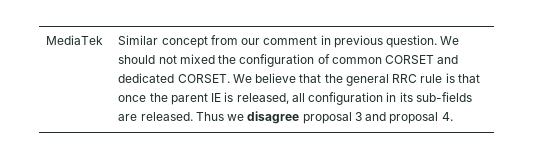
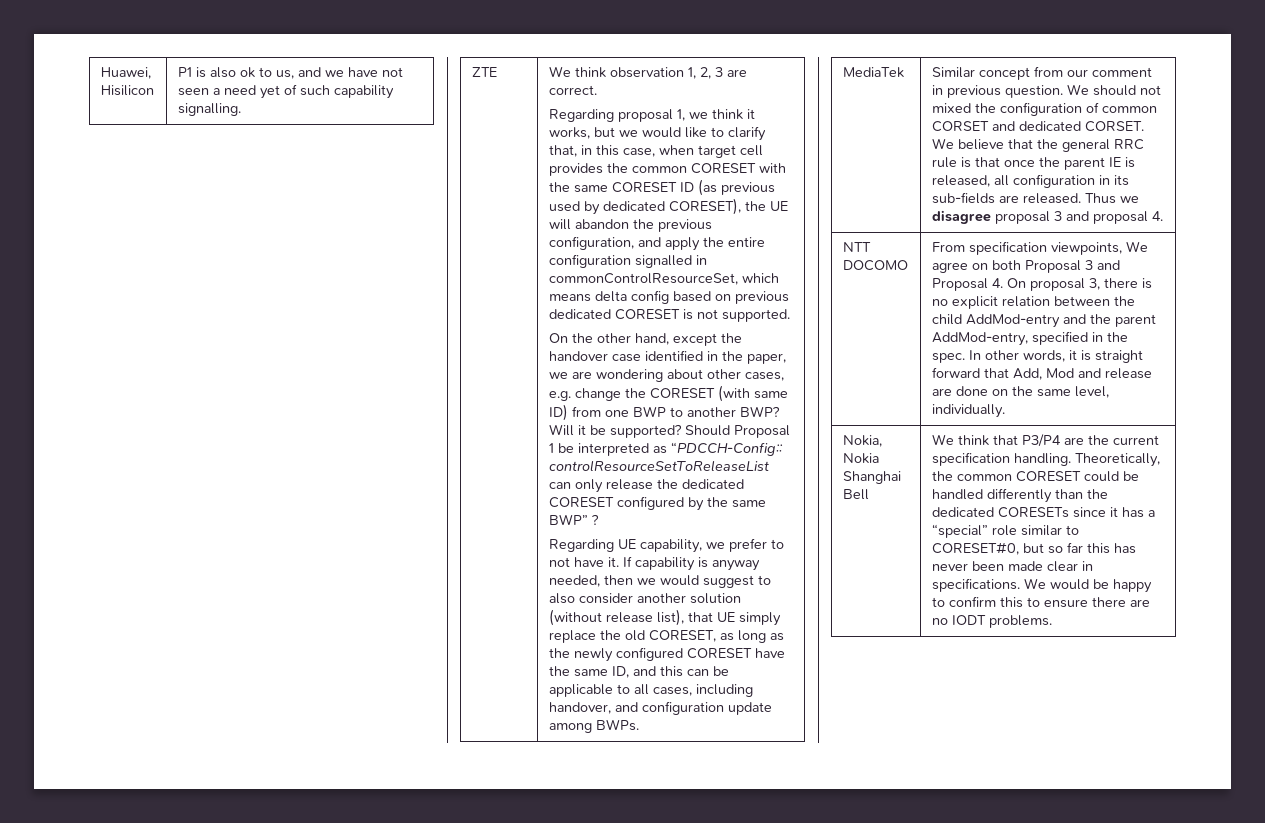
+ Huawei, Hisilicon | P1 is also ok to us, and we have not seen a need yet of such capability signalling.
+ ZTE | We think observation 1, 2, 3 are correct.
+ Regarding proposal 1, we think it works, but we would like to clarify that, in this case, when target cell provides the common CORESET with the same CORESET ID (as previous used by dedicated CORESET), the UE will abandon the previous configuration, and apply the entire configuration signalled in commonControlResourceSet, which means delta config based on previous dedicated CORESET is not supported.
+ On the other hand, except the handover case identified in the paper, we are wondering about other cases, e.g. change the CORESET (with same ID) from one BWP to another BWP? Will it be supported? Should Proposal 1 be interpreted as “PDCCH-Config:: controlResourceSetToReleaseList can only release the dedicated CORESET configured by the same BWP” ?
+ Regarding UE capability, we prefer to not have it. If capability is anyway needed, then we would suggest to also consider another solution (without release list), that UE simply replace the old CORESET, as long as the newly configured CORESET have the same ID, and this can be applicable to all cases, including handover, and configuration update among BWPs.
+ NTT DOCOMO | From specification viewpoints, We agree on both Proposal 3 and Proposal 4. On proposal 3, there is no explicit relation between the child AddMod-entry and the parent AddMod-entry, specified in the spec. In other words, it is straight forward that Add, Mod and release are done on the same level, individually.
+ Nokia, Nokia Shanghai Bell | We think that P3/P4 are the current specification handling. Theoretically, the common CORESET could be handled differently than the dedicated CORESETs since it has a “special” role similar to CORESET#0, but so far this has never been made clear in specifications. We would be happy to confirm this to ensure there are no IODT problems.

